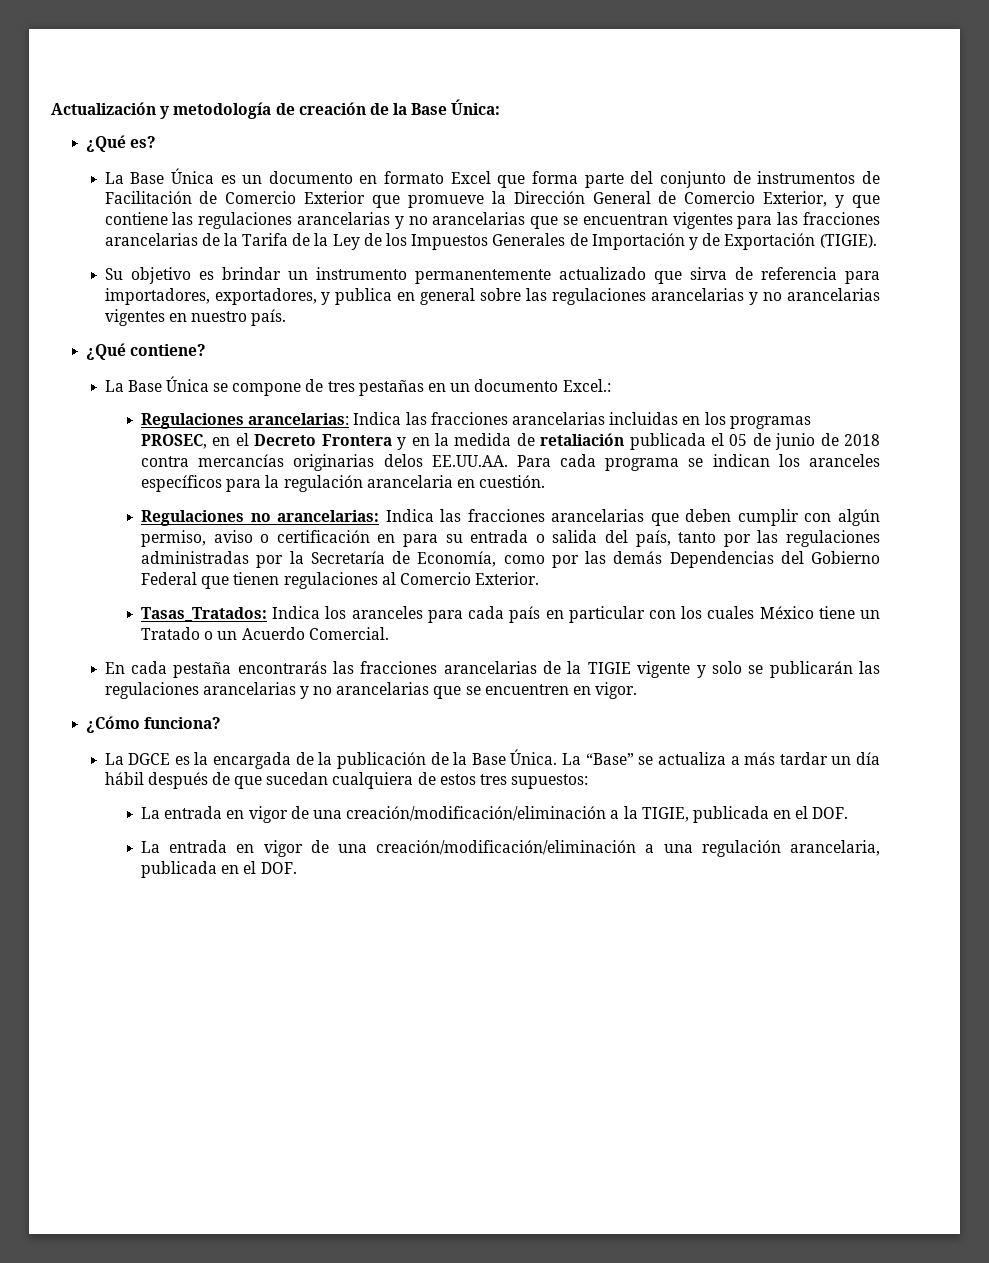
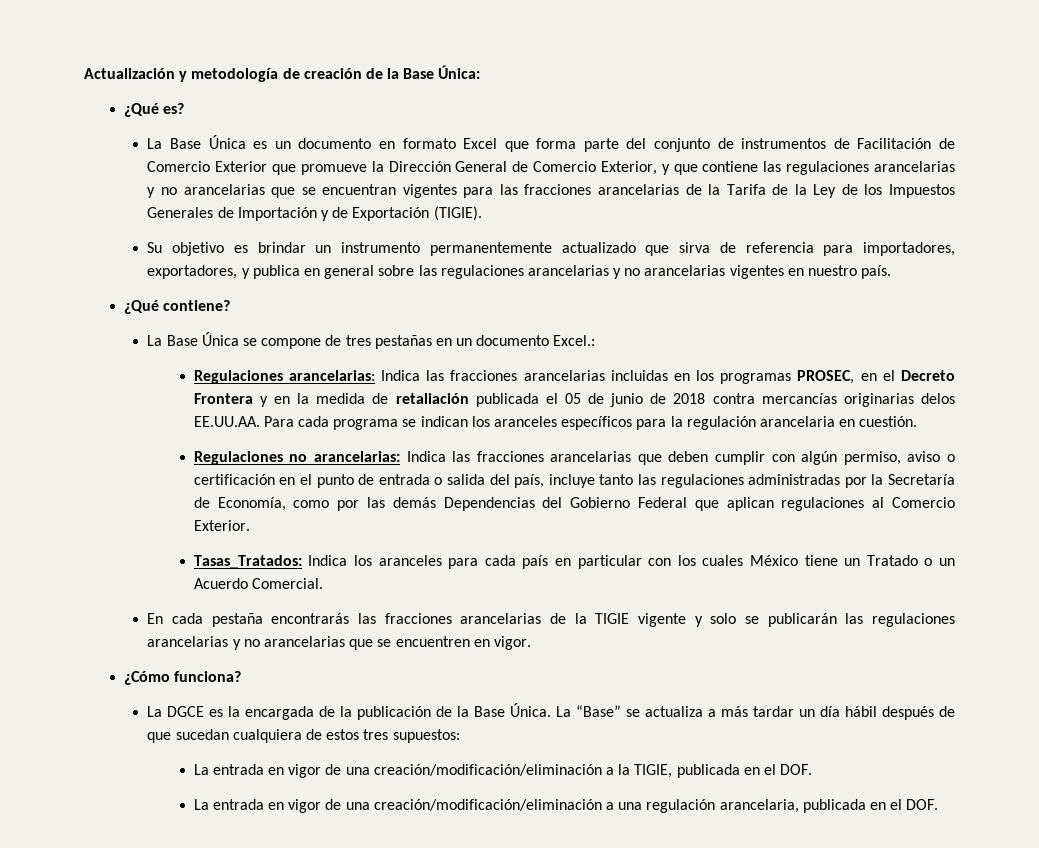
- Regulaciones no arancelarias: Indica las fracciones arancelarias que deben cumplir con algún permiso, aviso o certificación en para su entrada o salida del país, tanto por las regulaciones administradas por la Secretaría de Economía, como por las demás Dependencias del Gobierno Federal que tienen regulaciones al Comercio Exterior.
+ Regulaciones no arancelarias: Indica las fracciones arancelarias que deben cumplir con algún permiso, aviso o certificación en el punto de entrada o salida del país, incluye tanto las regulaciones administradas por la Secretaría de Economía, como por las demás Dependencias del Gobierno Federal que aplican regulaciones al Comercio Exterior.

